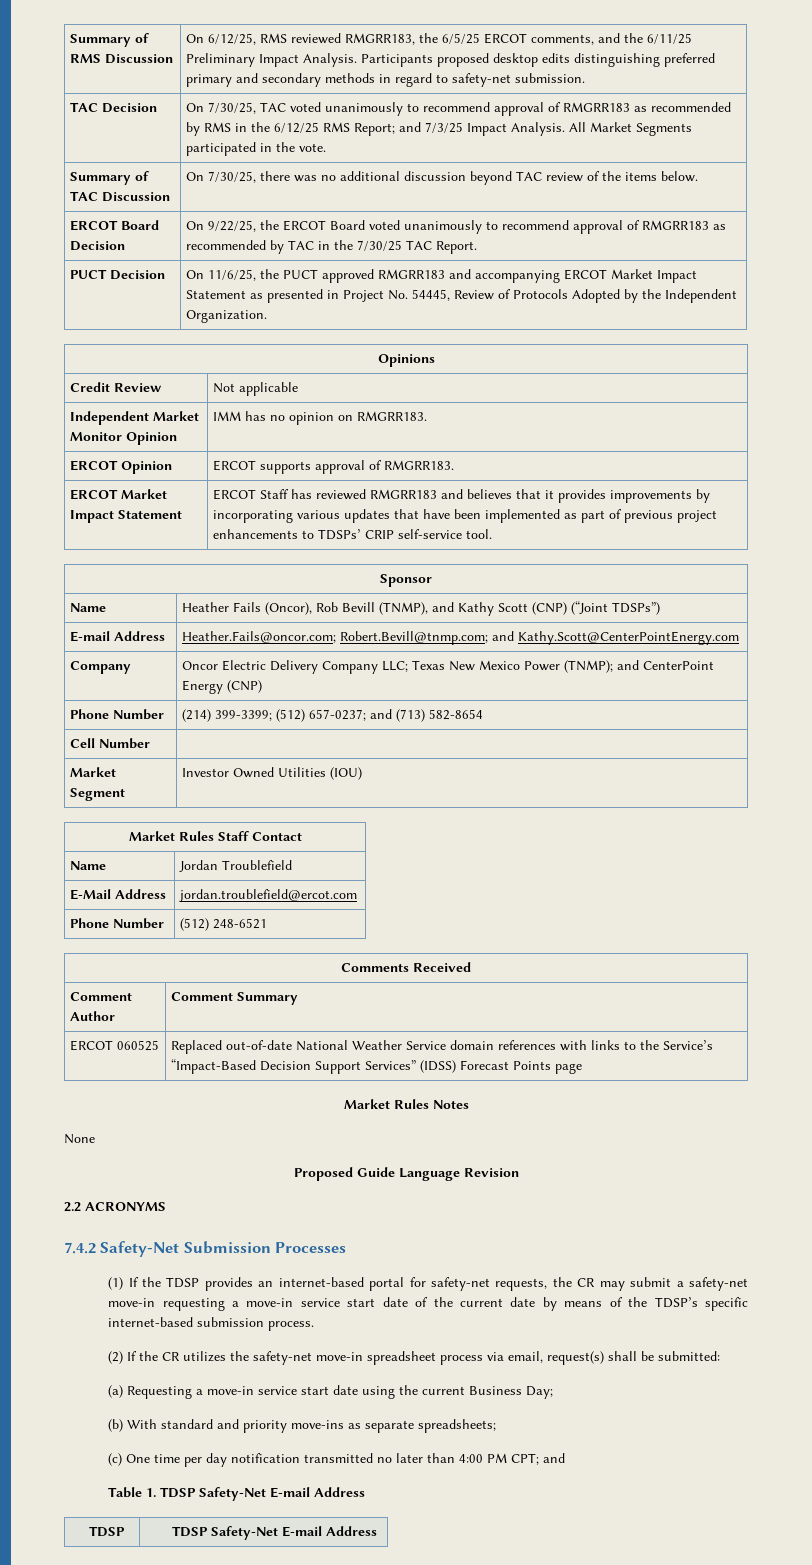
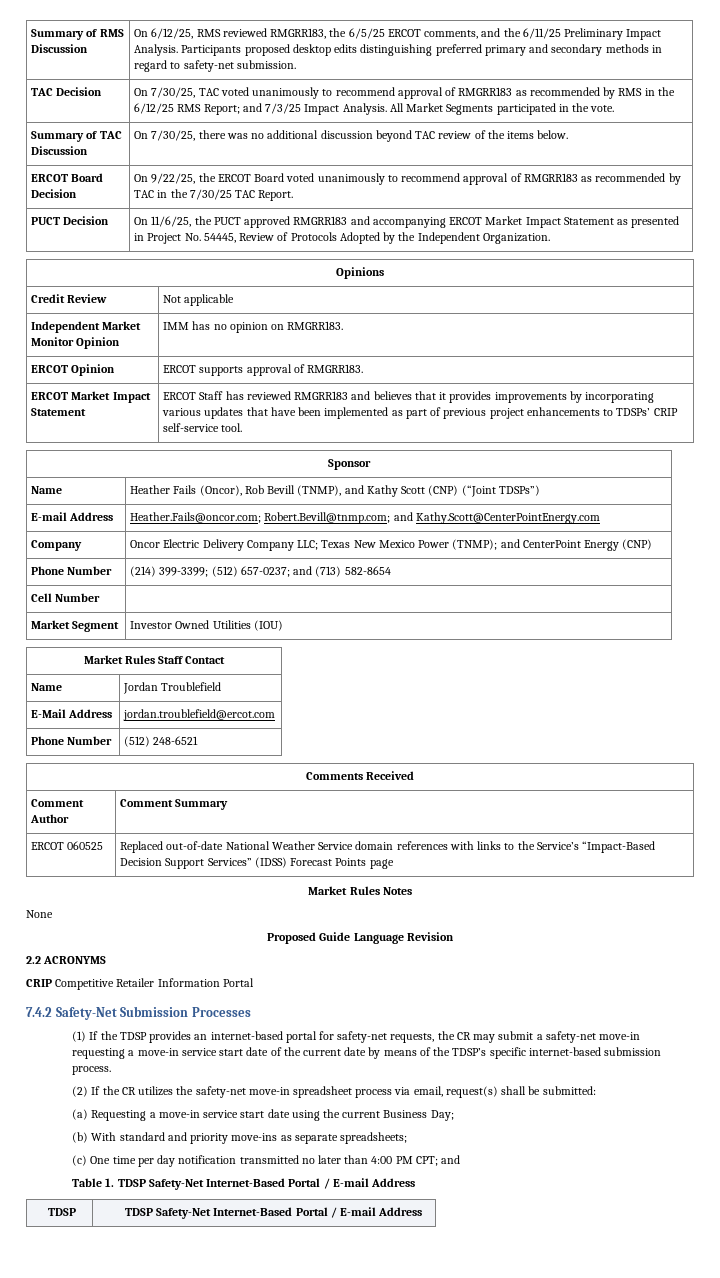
+ CRIP Competitive Retailer Information Portal
- Table 1. TDSP Safety-Net E-mail Address
+ Table 1. TDSP Safety-Net Internet-Based Portal / E-mail Address
- TDSP | TDSP Safety-Net E-mail Address
+ TDSP | TDSP Safety-Net Internet-Based Portal / E-mail Address

